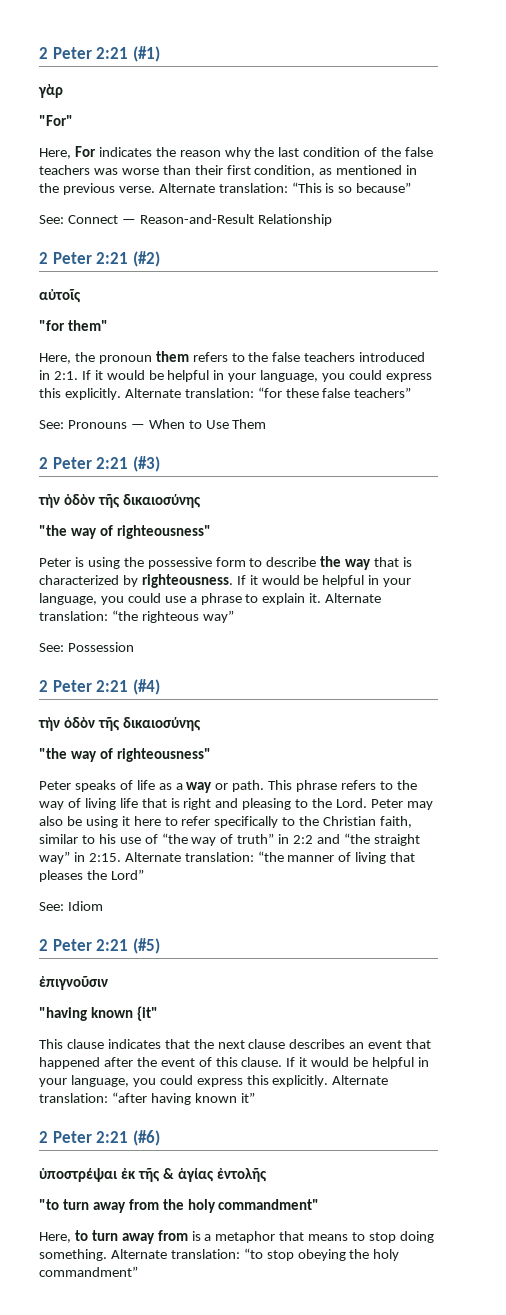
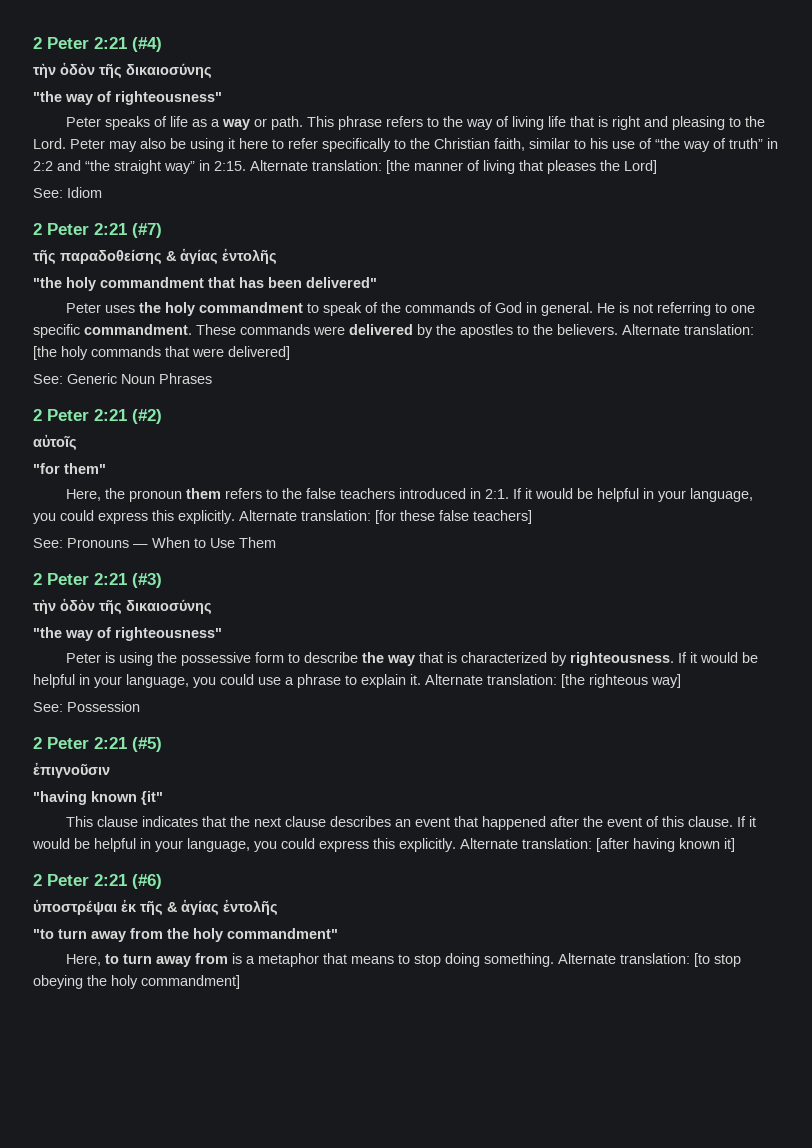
- 2 Peter 2:21 (#1)
- γὰρ
- "For"
- Here, For indicates the reason why the last condition of the false teachers was worse than their first condition, as mentioned in the previous verse. Alternate translation: “This is so because”
- See: Connect — Reason-and-Result Relationship
- 2 Peter 2:21 (#2)
- αὐτοῖς
- "for them"
- Here, the pronoun them refers to the false teachers introduced in 2:1. If it would be helpful in your language, you could express this explicitly. Alternate translation: “for these false teachers”
- See: Pronouns — When to Use Them
- 2 Peter 2:21 (#3)
- τὴν ὁδὸν τῆς δικαιοσύνης
- "the way of righteousness"
- Peter is using the possessive form to describe the way that is characterized by righteousness. If it would be helpful in your language, you could use a phrase to explain it. Alternate translation: “the righteous way”
- See: Possession
- Alternate translation: “the manner of living that pleases the Lord”
+ Alternate translation: [the manner of living that pleases the Lord]
+ 2 Peter 2:21 (#7)
+ τῆς παραδοθείσης & ἁγίας ἐντολῆς
+ "the holy commandment that has been delivered"
+ Peter uses the holy commandment to speak of the commands of God in general. He is not referring to one specific commandment. These commands were delivered by the apostles to the believers. Alternate translation: [the holy commands that were delivered]
+ See: Generic Noun Phrases
+ 2 Peter 2:21 (#2)
+ αὐτοῖς
+ "for them"
+ Here, the pronoun them refers to the false teachers introduced in 2:1. If it would be helpful in your language, you could express this explicitly. Alternate translation: [for these false teachers]
+ See: Pronouns — When to Use Them
+ 2 Peter 2:21 (#3)
+ τὴν ὁδὸν τῆς δικαιοσύνης
+ "the way of righteousness"
+ Peter is using the possessive form to describe the way that is characterized by righteousness. If it would be helpful in your language, you could use a phrase to explain it. Alternate translation: [the righteous way]
+ See: Possession
- Alternate translation: “after having known it”
+ Alternate translation: [after having known it]
- Alternate translation: “to stop obeying the holy commandment”
+ Alternate translation: [to stop obeying the holy commandment]

